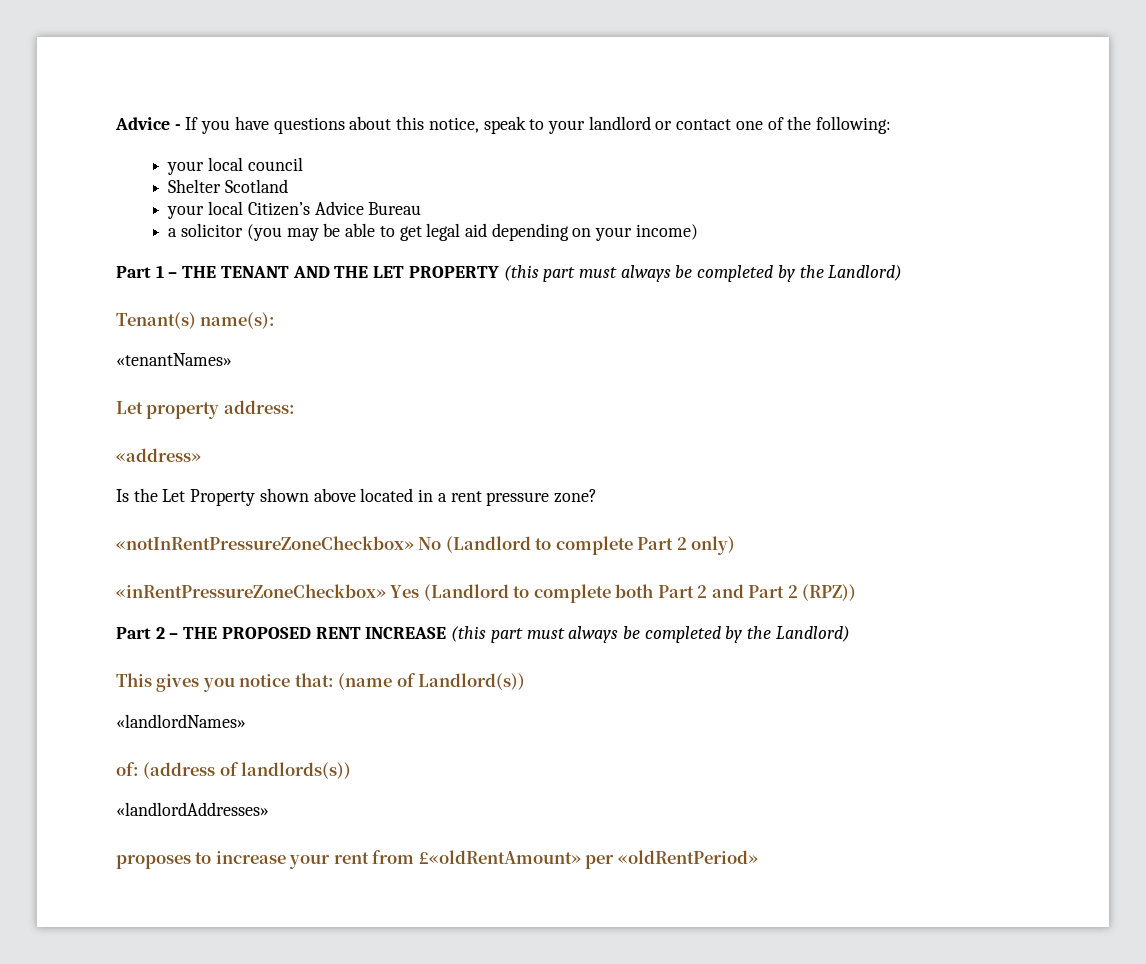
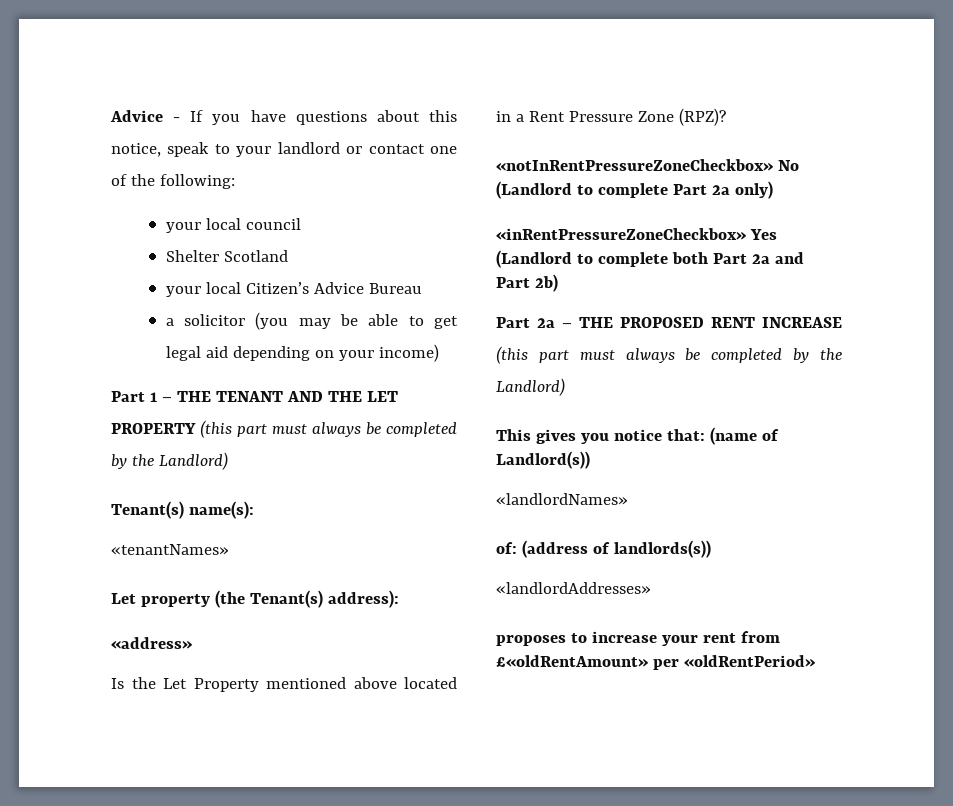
- Let property address:
+ Let property (the Tenant(s) address):
- Is the Let Property shown above located in a rent pressure zone?
+ Is the Let Property mentioned above located in a Rent Pressure Zone (RPZ)?
- «notInRentPressureZoneCheckbox» No (Landlord to complete Part 2 only)
+ «notInRentPressureZoneCheckbox» No (Landlord to complete Part 2a only)
- «inRentPressureZoneCheckbox» Yes (Landlord to complete both Part 2 and Part 2 (RPZ))
- Part 2 – THE PROPOSED RENT INCREASE (this part must always be completed by the Landlord)
+ «inRentPressureZoneCheckbox» Yes (Landlord to complete both Part 2a and Part 2b)
+ Part 2a – THE PROPOSED RENT INCREASE (this part must always be completed by the Landlord)

